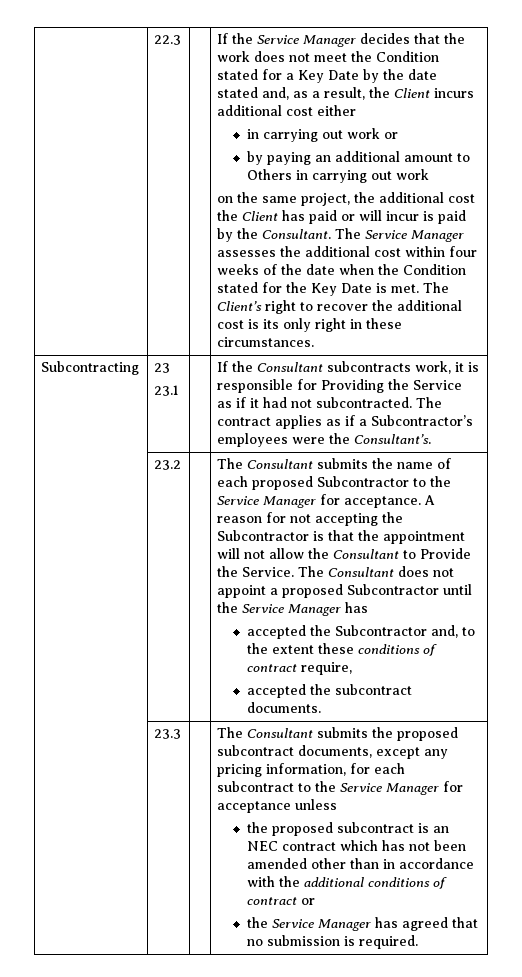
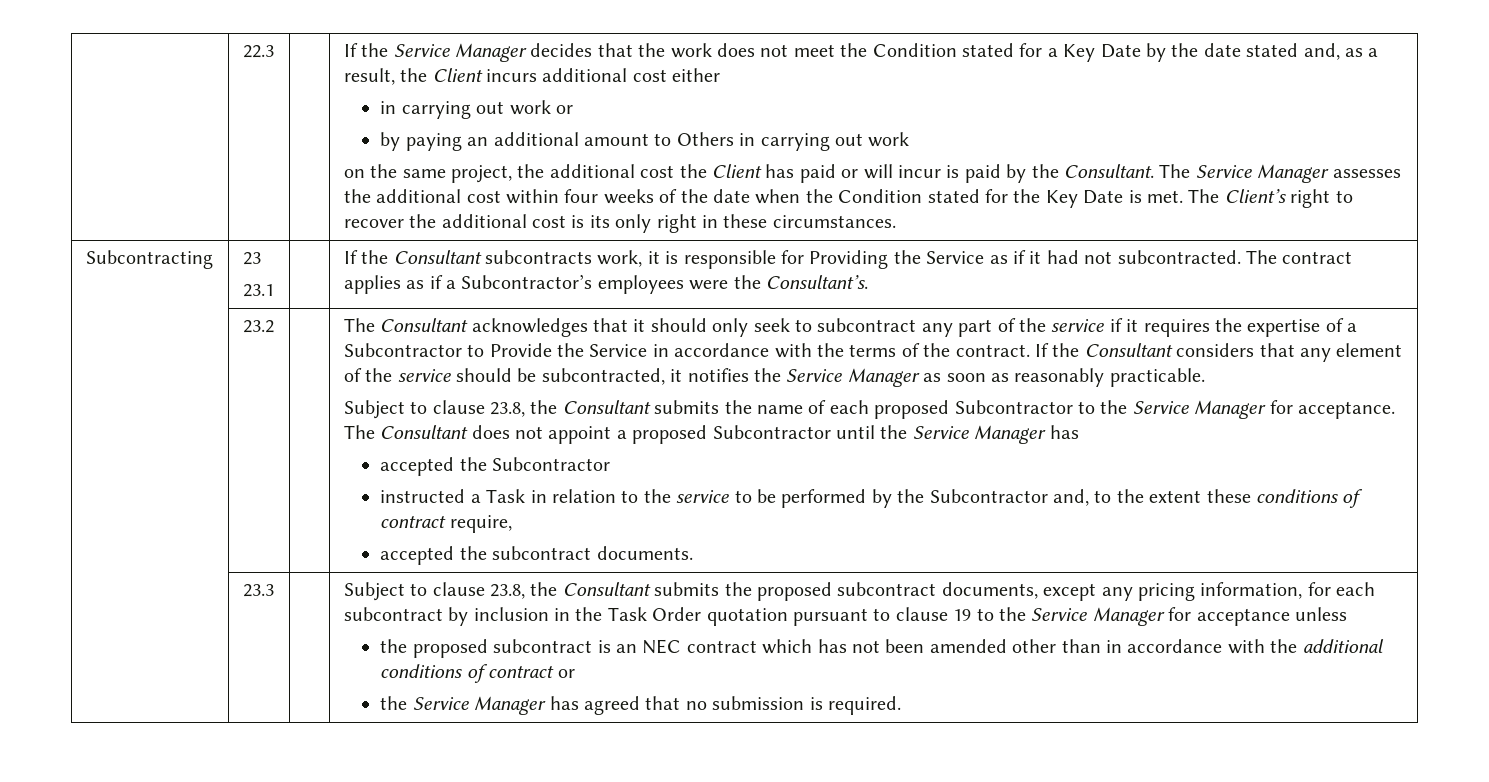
- The Consultant submits the name of each proposed Subcontractor to the Service Manager for acceptance.
+ The Consultant acknowledges that it should only seek to subcontract any part of the service if it requires the expertise of a Subcontractor to Provide the Service in accordance with the terms of the contract. If the Consultant considers that any element of the service should be subcontracted, it notifies the Service Manager as soon as reasonably practicable.
+ Subject to clause 23.8, the Consultant submits the name of each proposed Subcontractor to the Service Manager for acceptance.
- A reason for not accepting the Subcontractor is that the appointment will not allow the Consultant to Provide the Service.
- accepted the Subcontractor and, to the extent these conditions of contract require,
+ accepted the Subcontractor
+ instructed a Task in relation to the service to be performed by the Subcontractor and, to the extent these conditions of contract require,
- The Consultant submits the proposed subcontract documents, except any pricing information, for each subcontract to the Service Manager for acceptance unless
+ Subject to clause 23.8, the Consultant submits the proposed subcontract documents, except any pricing information, for each subcontract by inclusion in the Task Order quotation pursuant to clause 19 to the Service Manager for acceptance unless

